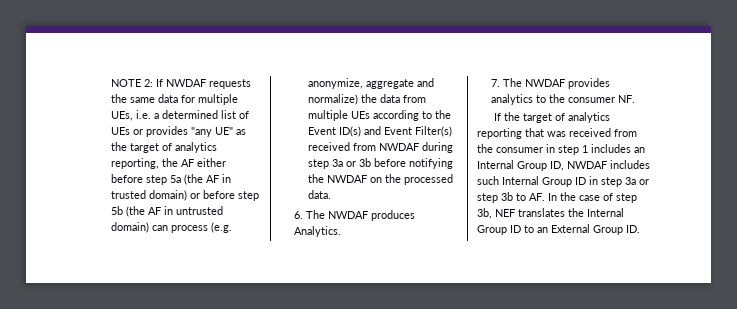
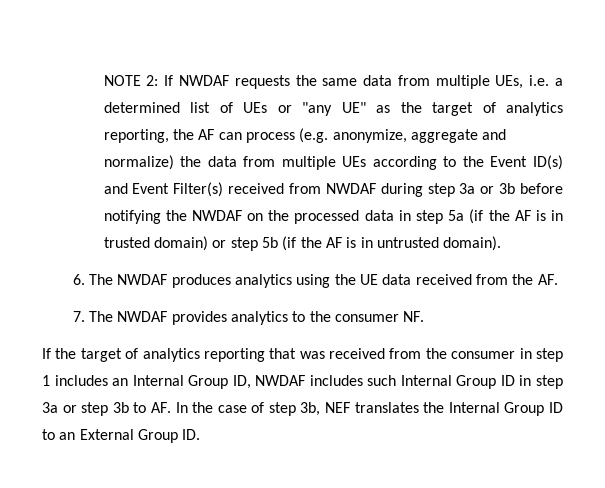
- If NWDAF requests the same data for multiple UEs, i.e. a determined list of UEs or provides "any UE" as the target of analytics reporting, the AF either before step 5a (the AF in trusted domain) or before step 5b (the AF in untrusted domain) can process (e.g. anonymize, aggregate and normalize) the data from multiple UEs according to the Event ID(s) and Event Filter(s) received from NWDAF during step 3a or 3b before notifying the NWDAF on the processed data.
- 6. The NWDAF produces Analytics.
+ If NWDAF requests the same data from multiple UEs, i.e. a determined list of UEs or "any UE" as the target of analytics reporting, the AF can process (e.g. anonymize, aggregate and normalize) the data from multiple UEs according to the Event ID(s) and Event Filter(s) received from NWDAF during step 3a or 3b before notifying the NWDAF on the processed data in step 5a (if the AF is in trusted domain) or step 5b (if the AF is in untrusted domain).
+ 6. The NWDAF produces analytics using the UE data received from the AF.

